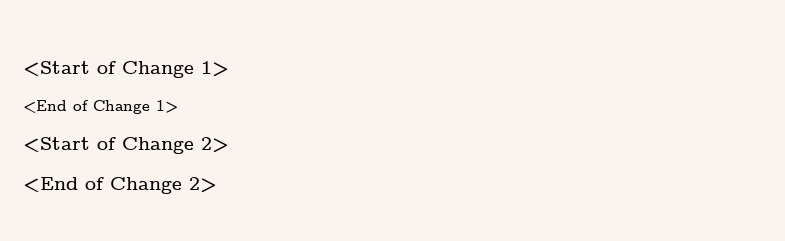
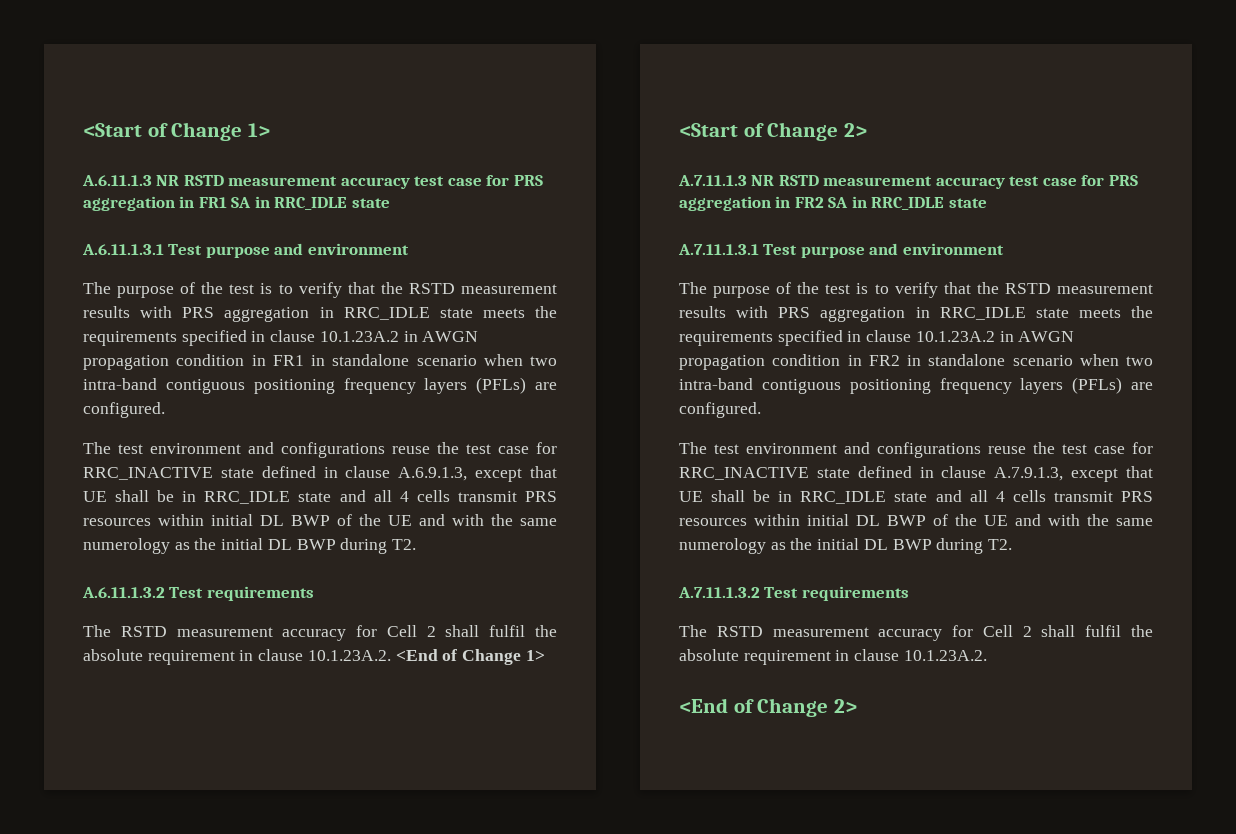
- <End of Change 1>
+ A.6.11.1.3 NR RSTD measurement accuracy test case for PRS aggregation in FR1 SA in RRC_IDLE state
+ A.6.11.1.3.1 Test purpose and environment
+ The purpose of the test is to verify that the RSTD measurement results with PRS aggregation in RRC_IDLE state meets the requirements specified in clause 10.1.23A.2 in AWGN propagation condition in FR1 in standalone scenario when two intra-band contiguous positioning frequency layers (PFLs) are configured.
+ The test environment and configurations reuse the test case for RRC_INACTIVE state defined in clause A.6.9.1.3, except that UE shall be in RRC_IDLE state and all 4 cells transmit PRS resources within initial DL BWP of the UE and with the same numerology as the initial DL BWP during T2.
+ A.6.11.1.3.2 Test requirements
+ The RSTD measurement accuracy for Cell 2 shall fulfil the absolute requirement in clause 10.1.23A.2. <End of Change 1>
+ A.7.11.1.3 NR RSTD measurement accuracy test case for PRS aggregation in FR2 SA in RRC_IDLE state
+ A.7.11.1.3.1 Test purpose and environment
+ The purpose of the test is to verify that the RSTD measurement results with PRS aggregation in RRC_IDLE state meets the requirements specified in clause 10.1.23A.2 in AWGN propagation condition in FR2 in standalone scenario when two intra-band contiguous positioning frequency layers (PFLs) are configured.
+ The test environment and configurations reuse the test case for RRC_INACTIVE state defined in clause A.7.9.1.3, except that UE shall be in RRC_IDLE state and all 4 cells transmit PRS resources within initial DL BWP of the UE and with the same numerology as the initial DL BWP during T2.
+ A.7.11.1.3.2 Test requirements
+ The RSTD measurement accuracy for Cell 2 shall fulfil the absolute requirement in clause 10.1.23A.2.

